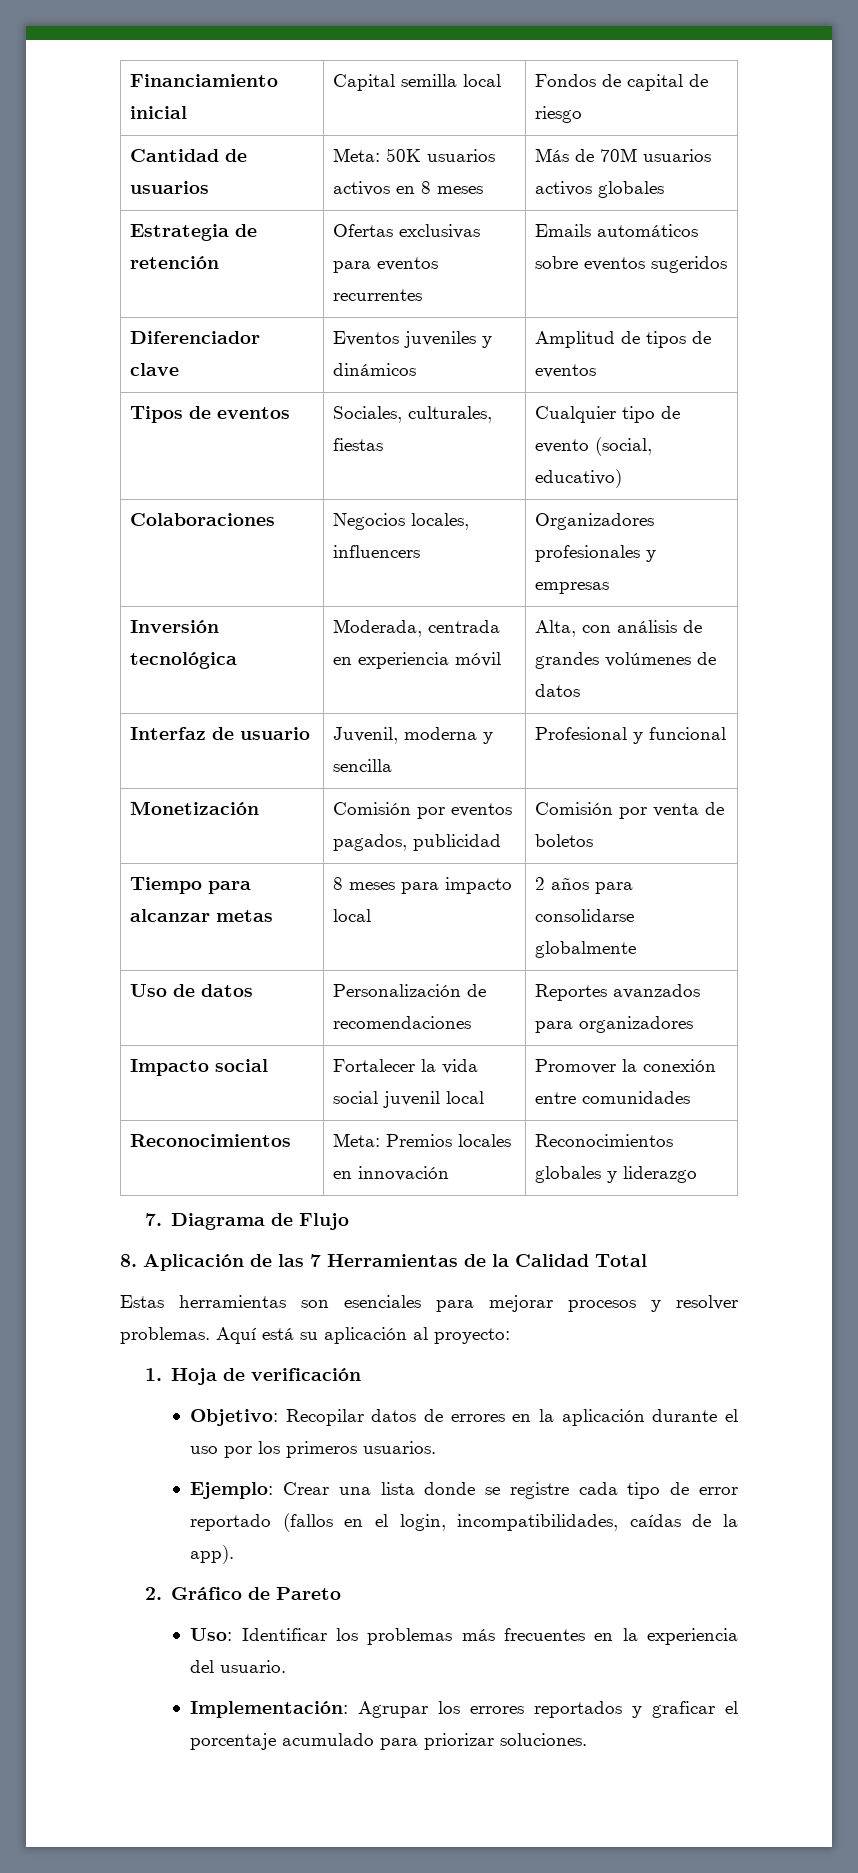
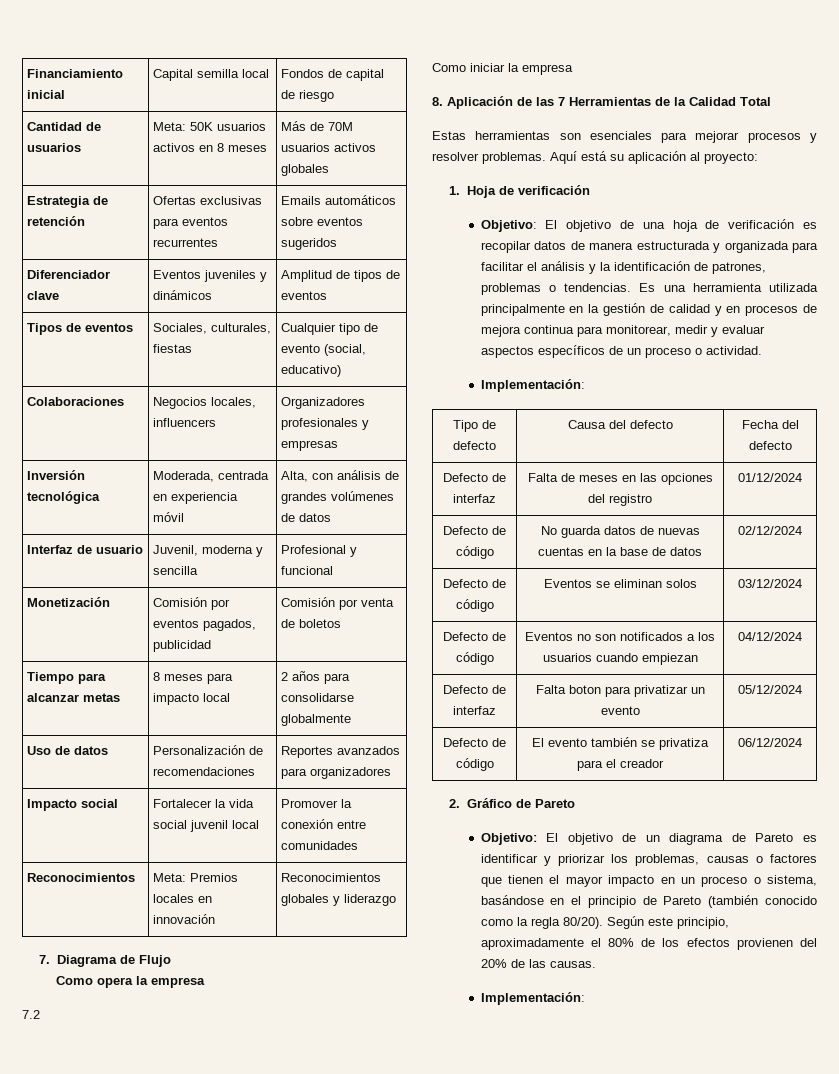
+ Como opera la empresa
+ 7.2
+ Como iniciar la empresa
- Objetivo: Recopilar datos de errores en la aplicación durante el uso por los primeros usuarios.
- Ejemplo: Crear una lista donde se registre cada tipo de error reportado (fallos en el login, incompatibilidades, caídas de la app).
+ Objetivo: El objetivo de una hoja de verificación es recopilar datos de manera estructurada y organizada para facilitar el análisis y la identificación de patrones, problemas o tendencias. Es una herramienta utilizada principalmente en la gestión de calidad y en procesos de mejora continua para monitorear, medir y evaluar aspectos específicos de un proceso o actividad.
+ Implementación:
+ Tipo de defecto | Causa del defecto | Fecha del defecto
+ Defecto de interfaz | Falta de meses en las opciones del registro | 01/12/2024
+ Defecto de código | No guarda datos de nuevas cuentas en la base de datos | 02/12/2024
+ Defecto de código | Eventos se eliminan solos | 03/12/2024
+ Defecto de código | Eventos no son notificados a los usuarios cuando empiezan | 04/12/2024
+ Defecto de interfaz | Falta boton para privatizar un evento | 05/12/2024
+ Defecto de código | El evento también se privatiza para el creador | 06/12/2024
  2. Gráfico de Pareto
- Uso: Identificar los problemas más frecuentes en la experiencia del usuario.
- Implementación: Agrupar los errores reportados y graficar el porcentaje acumulado para priorizar soluciones.
+ Objetivo: El objetivo de un diagrama de Pareto es identificar y priorizar los problemas, causas o factores que tienen el mayor impacto en un proceso o sistema, basándose en el principio de Pareto (también conocido como la regla 80/20). Según este principio, aproximadamente el 80% de los efectos provienen del 20% de las causas.
+ Implementación:

